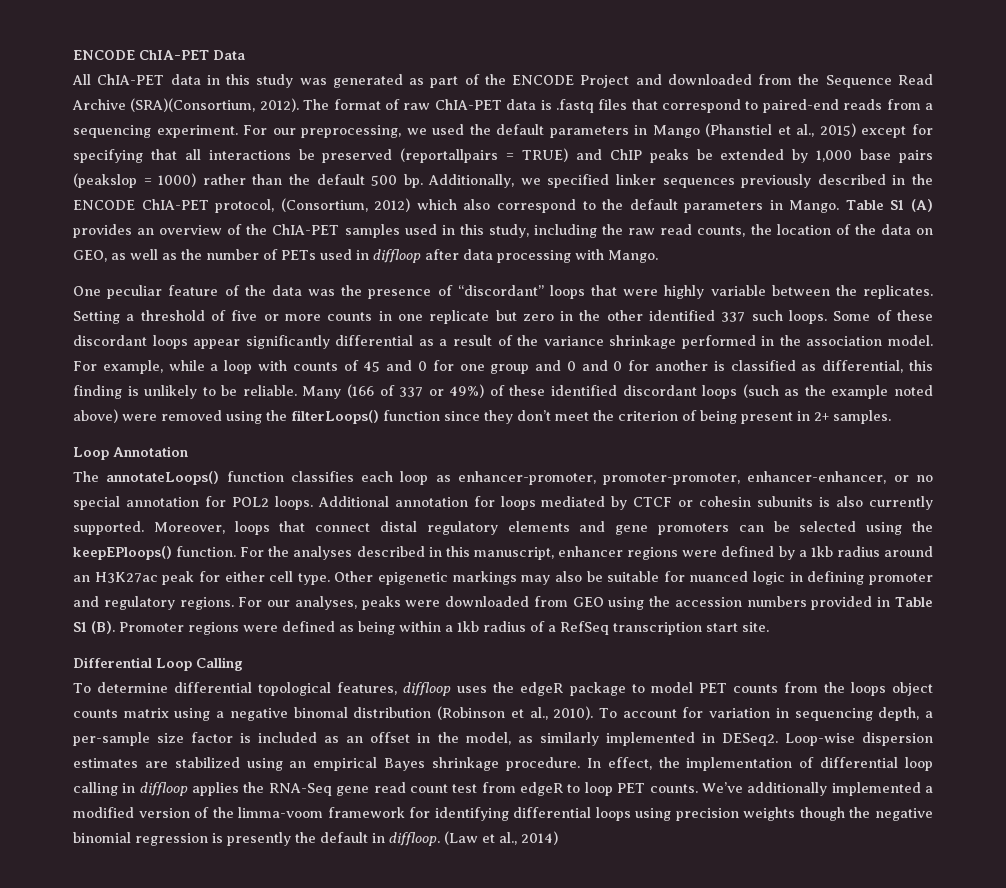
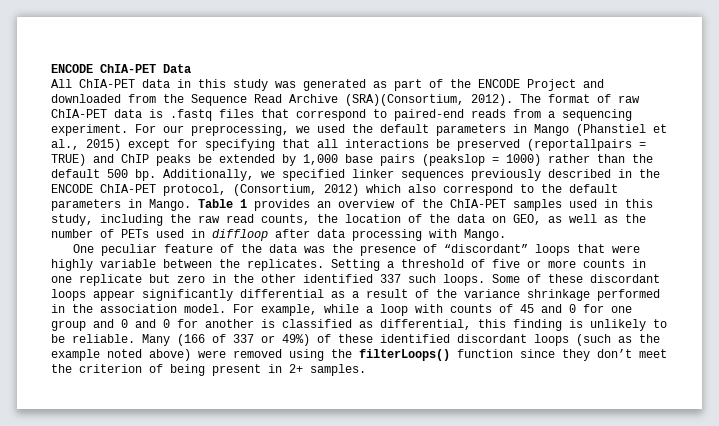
- Table S1 (A) provides an overview of the ChIA-PET samples used in this study, including the raw read counts, the location of the data on GEO, as well as the number of PETs used in diffloop after data processing with Mango.
+ Table 1 provides an overview of the ChIA-PET samples used in this study, including the raw read counts, the location of the data on GEO, as well as the number of PETs used in diffloop after data processing with Mango.
- Loop Annotation
- The annotateLoops() function classifies each loop as enhancer-promoter, promoter-promoter, enhancer-enhancer, or no special annotation for POL2 loops. Additional annotation for loops mediated by CTCF or cohesin subunits is also currently supported. Moreover, loops that connect distal regulatory elements and gene promoters can be selected using the keepEPloops() function. For the analyses described in this manuscript, enhancer regions were defined by a 1kb radius around an H3K27ac peak for either cell type. Other epigenetic markings may also be suitable for nuanced logic in defining promoter and regulatory regions. For our analyses, peaks were downloaded from GEO using the accession numbers provided in Table S1 (B). Promoter regions were defined as being within a 1kb radius of a RefSeq transcription start site.
- Differential Loop Calling
- To determine differential topological features, diffloop uses the edgeR package to model PET counts from the loops object counts matrix using a negative binomal distribution (Robinson et al., 2010). To account for variation in sequencing depth, a per-sample size factor is included as an offset in the model, as similarly implemented in DESeq2. Loop-wise dispersion estimates are stabilized using an empirical Bayes shrinkage procedure. In effect, the implementation of differential loop calling in diffloop applies the RNA-Seq gene read count test from edgeR to loop PET counts. We’ve additionally implemented a modified version of the limma-voom framework for identifying differential loops using precision weights though the negative binomial regression is presently the default in diffloop. (Law et al., 2014)

